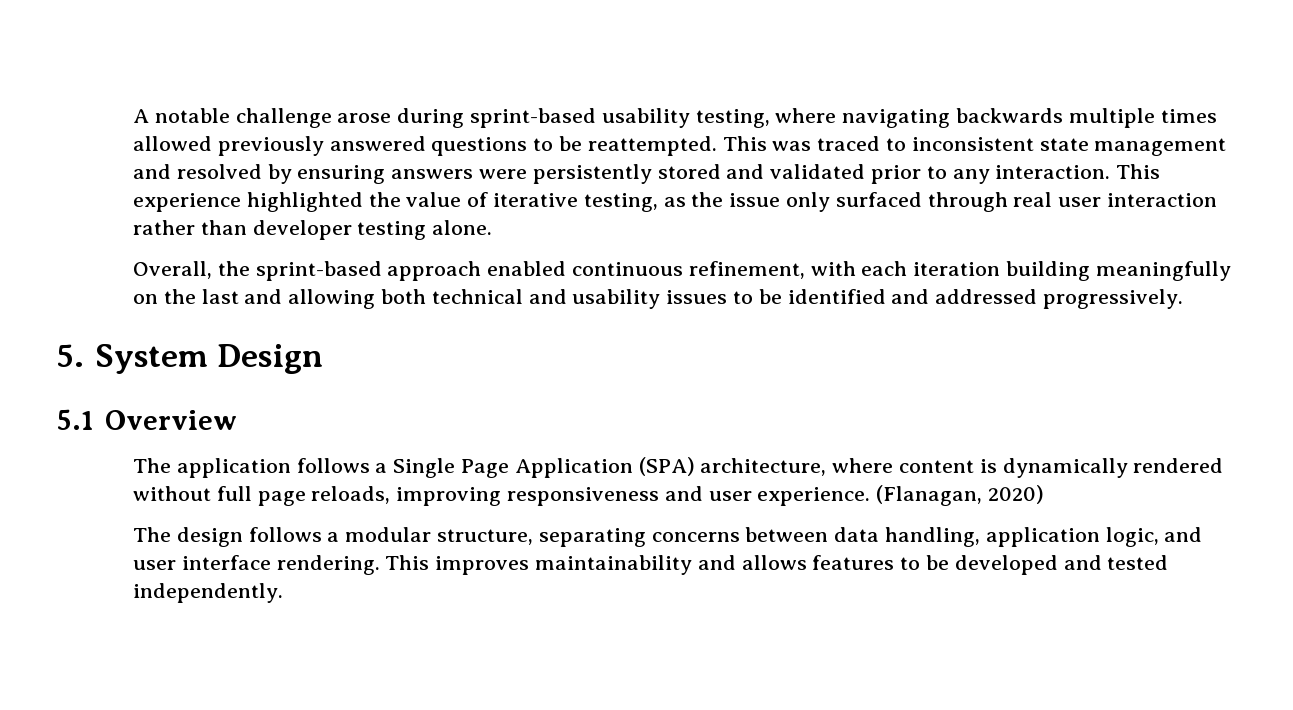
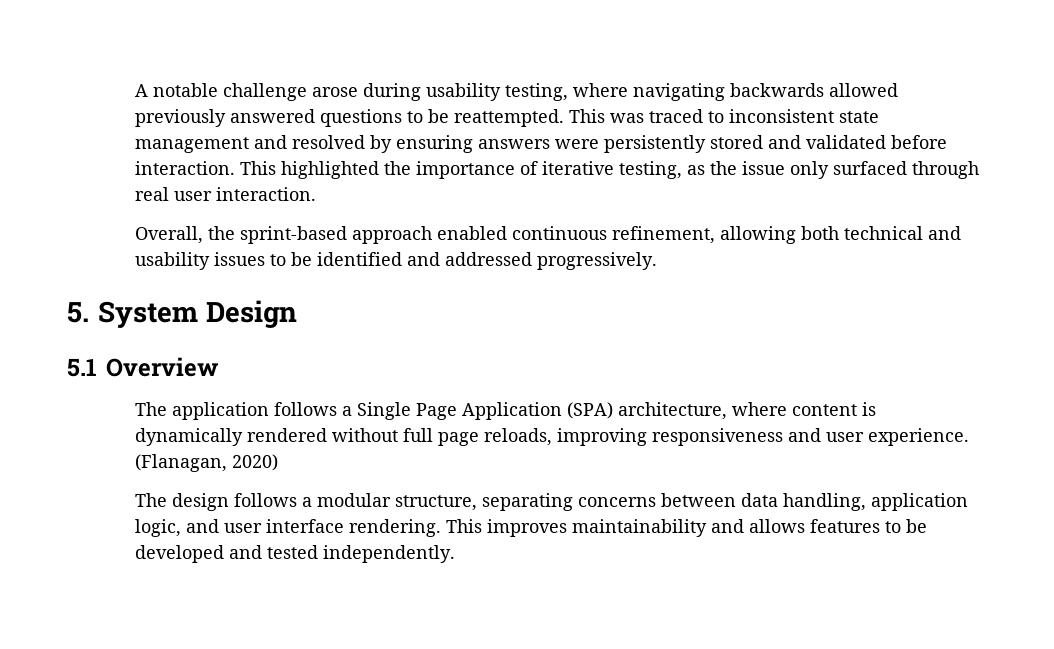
- A notable challenge arose during sprint-based usability testing, where navigating backwards multiple times allowed previously answered questions to be reattempted.
+ A notable challenge arose during usability testing, where navigating backwards allowed previously answered questions to be reattempted.
- This was traced to inconsistent state management and resolved by ensuring answers were persistently stored and validated prior to any interaction.
+ This was traced to inconsistent state management and resolved by ensuring answers were persistently stored and validated before interaction.
- This experience highlighted the value of iterative testing, as the issue only surfaced through real user interaction rather than developer testing alone.
+ This highlighted the importance of iterative testing, as the issue only surfaced through real user interaction.
- Overall, the sprint-based approach enabled continuous refinement, with each iteration building meaningfully on the last and allowing both technical and usability issues to be identified and addressed progressively.
+ Overall, the sprint-based approach enabled continuous refinement, allowing both technical and usability issues to be identified and addressed progressively.

